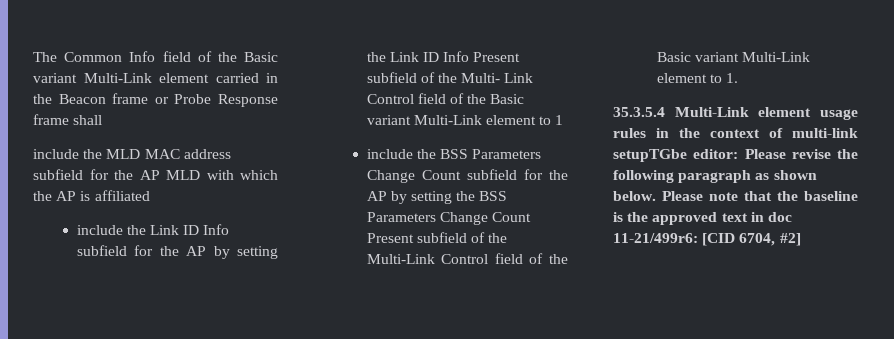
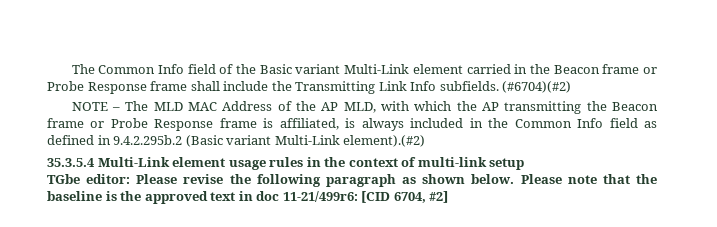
- The Common Info field of the Basic variant Multi-Link element carried in the Beacon frame or Probe Response frame shall
- include the MLD MAC address subfield for the AP MLD with which the AP is affiliated
- include the Link ID Info subfield for the AP by setting the Link ID Info Present subfield of the Multi- Link Control field of the Basic variant Multi-Link element to 1
- include the BSS Parameters Change Count subfield for the AP by setting the BSS Parameters Change Count Present subfield of the Multi-Link Control field of the Basic variant Multi-Link element to 1.
+ The Common Info field of the Basic variant Multi-Link element carried in the Beacon frame or Probe Response frame shall include the Transmitting Link Info subfields. (#6704)(#2)
+ NOTE – The MLD MAC Address of the AP MLD, with which the AP transmitting the Beacon frame or Probe Response frame is affiliated, is always included in the Common Info field as defined in 9.4.2.295b.2 (Basic variant Multi-Link element).(#2)
- 35.3.5.4 Multi-Link element usage rules in the context of multi-link setupTGbe editor: Please revise the following paragraph as shown below.
+ 35.3.5.4 Multi-Link element usage rules in the context of multi-link setup
+ TGbe editor: Please revise the following paragraph as shown below.

